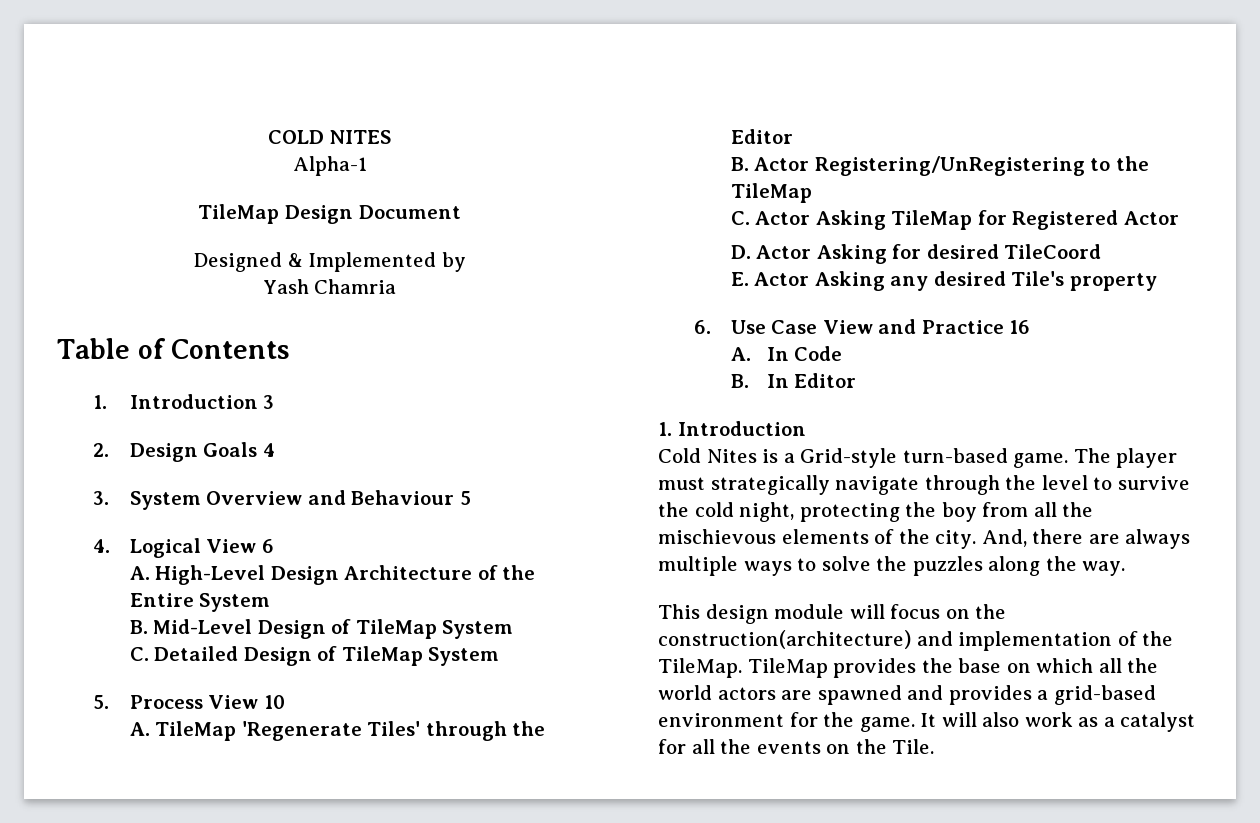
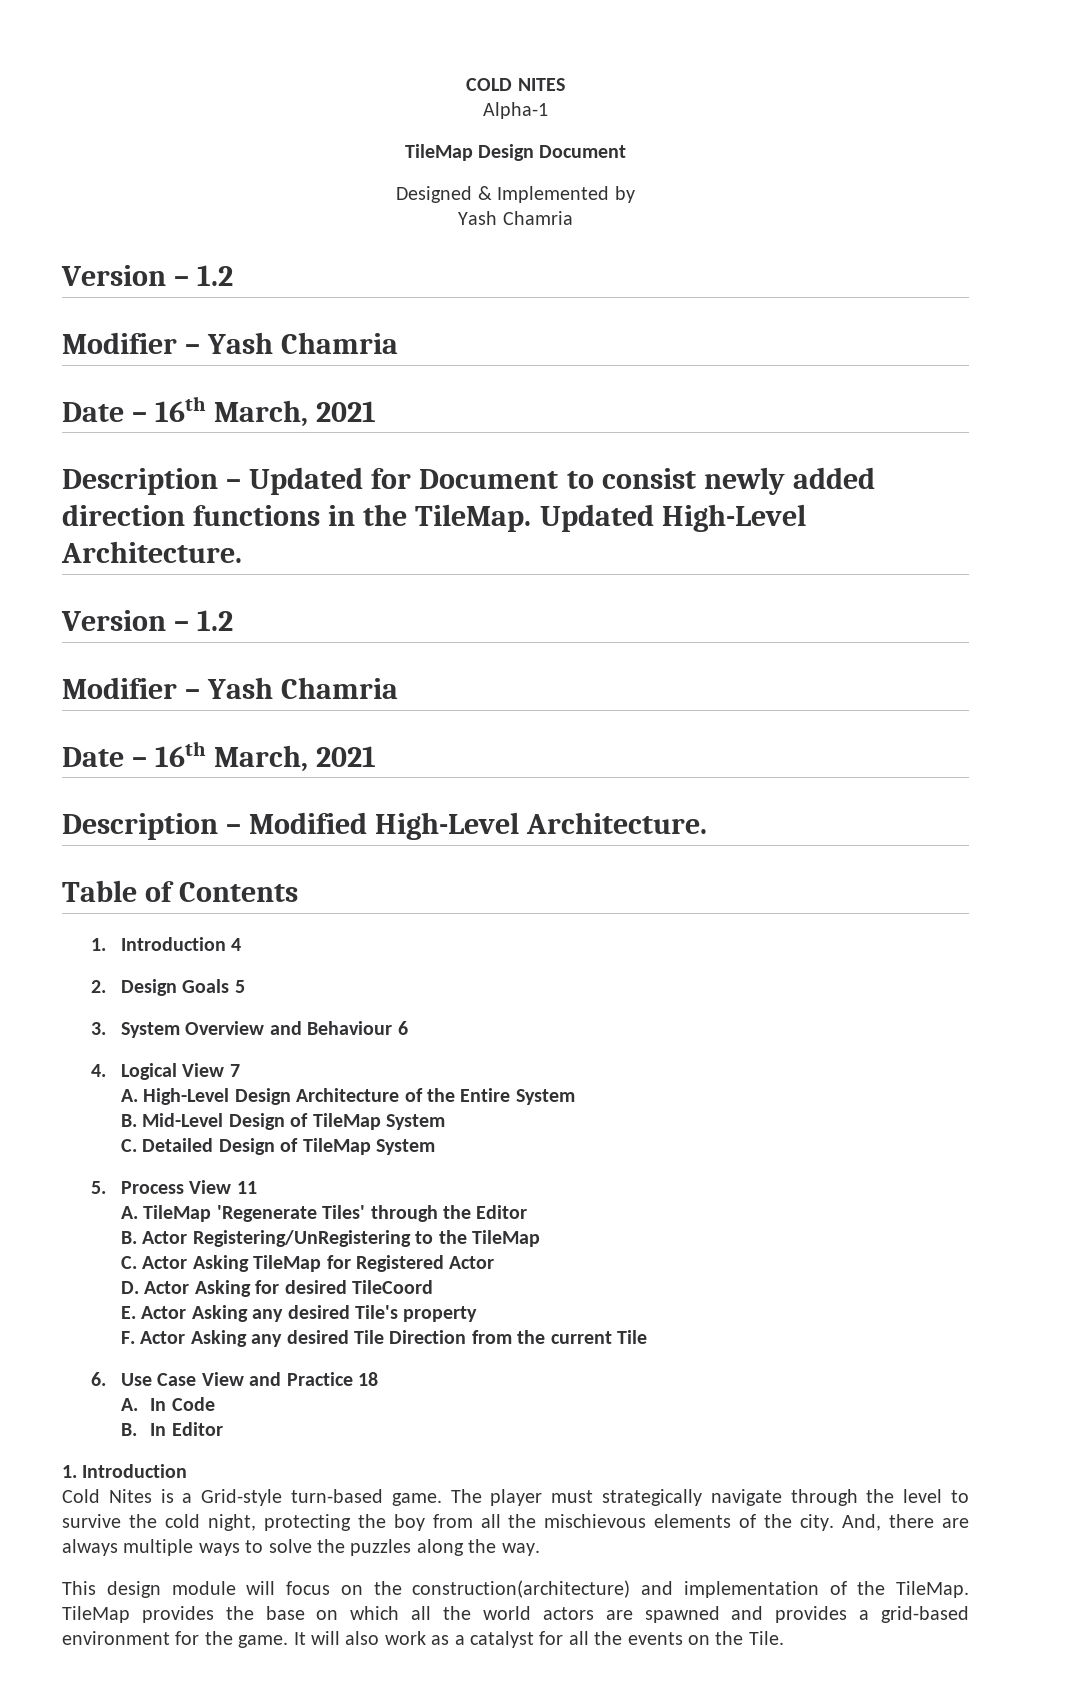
  Designed & Implemented by
  Yash Chamria
+ Version – 1.2
+ Modifier – Yash Chamria
+ Date – 16th March, 2021
+ Description – Updated for Document to consist newly added direction functions in the TileMap. Updated High-Level Architecture.
+ Version – 1.2
+ Modifier – Yash Chamria
+ Date – 16th March, 2021
+ Description – Modified High-Level Architecture.
- 1. Introduction 3
+ 1. Introduction 4
- 2. Design Goals 4
+ 2. Design Goals 5
- 3. System Overview and Behaviour 5
+ 3. System Overview and Behaviour 6
- 4. Logical View 6
+ 4. Logical View 7
- 5. Process View 10
+ 5. Process View 11
+ F. Actor Asking any desired Tile Direction from the current Tile
- 6. Use Case View and Practice 16
+ 6. Use Case View and Practice 18

